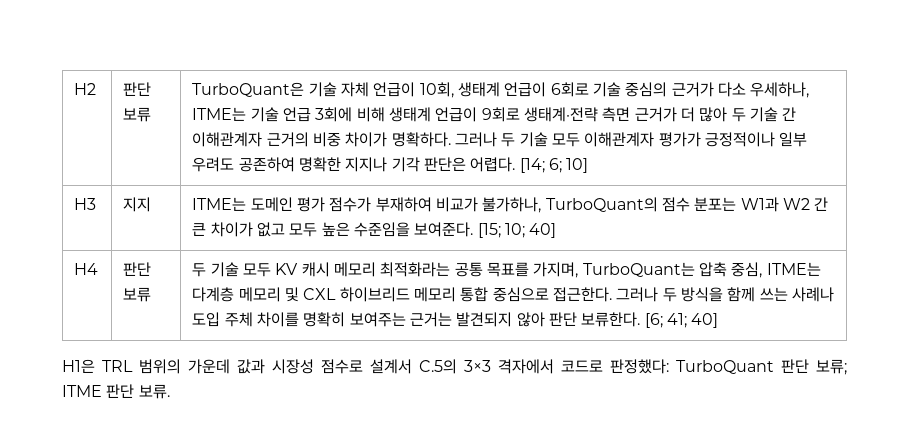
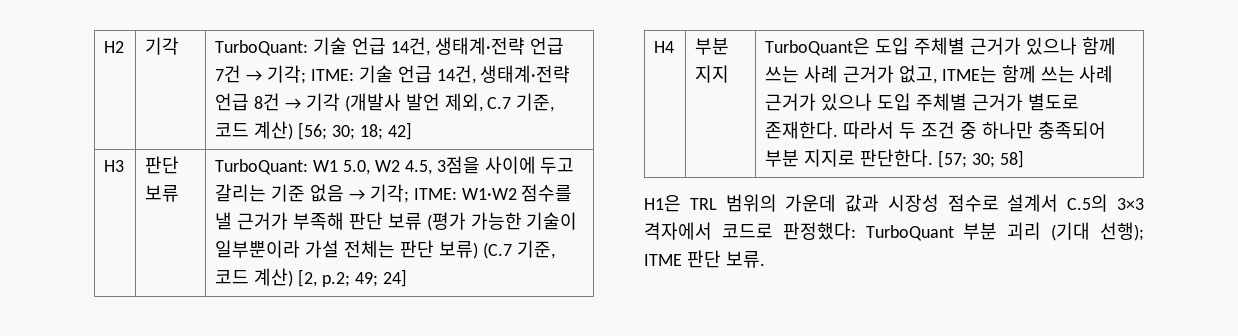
- 판단 보류 | TurboQuant은 기술 자체 언급이 10회, 생태계 언급이 6회로 기술 중심의 근거가 다소 우세하나, ITME는 기술 언급 3회에 비해 생태계 언급이 9회로 생태계·전략 측면 근거가 더 많아 두 기술 간 이해관계자 근거의 비중 차이가 명확하다. 그러나 두 기술 모두 이해관계자 평가가 긍정적이나 일부 우려도 공존하여 명확한 지지나 기각 판단은 어렵다. [14; 6; 10]
- H3 | 지지 | ITME는 도메인 평가 점수가 부재하여 비교가 불가하나, TurboQuant의 점수 분포는 W1과 W2 간 큰 차이가 없고 모두 높은 수준임을 보여준다. [15; 10; 40]
- H4 | 판단 보류 | 두 기술 모두 KV 캐시 메모리 최적화라는 공통 목표를 가지며, TurboQuant는 압축 중심, ITME는 다계층 메모리 및 CXL 하이브리드 메모리 통합 중심으로 접근한다. 그러나 두 방식을 함께 쓰는 사례나 도입 주체 차이를 명확히 보여주는 근거는 발견되지 않아 판단 보류한다. [6; 41; 40]
+ 기각 | TurboQuant: 기술 언급 14건, 생태계·전략 언급 7건 → 기각; ITME: 기술 언급 14건, 생태계·전략 언급 8건 → 기각 (개발사 발언 제외, C.7 기준, 코드 계산) [56; 30; 18; 42]
+ H3 | 판단 보류 | TurboQuant: W1 5.0, W2 4.5, 3점을 사이에 두고 갈리는 기준 없음 → 기각; ITME: W1·W2 점수를 낼 근거가 부족해 판단 보류 (평가 가능한 기술이 일부뿐이라 가설 전체는 판단 보류) (C.7 기준, 코드 계산) [2, p.2; 49; 24]
+ H4 | 부분 지지 | TurboQuant은 도입 주체별 근거가 있으나 함께 쓰는 사례 근거가 없고, ITME는 함께 쓰는 사례 근거가 있으나 도입 주체별 근거가 별도로 존재한다. 따라서 두 조건 중 하나만 충족되어 부분 지지로 판단한다. [57; 30; 58]
- H1은 TRL 범위의 가운데 값과 시장성 점수로 설계서 C.5의 3×3 격자에서 코드로 판정했다: TurboQuant 판단 보류; ITME 판단 보류.
+ H1은 TRL 범위의 가운데 값과 시장성 점수로 설계서 C.5의 3×3 격자에서 코드로 판정했다: TurboQuant 부분 괴리 (기대 선행); ITME 판단 보류.

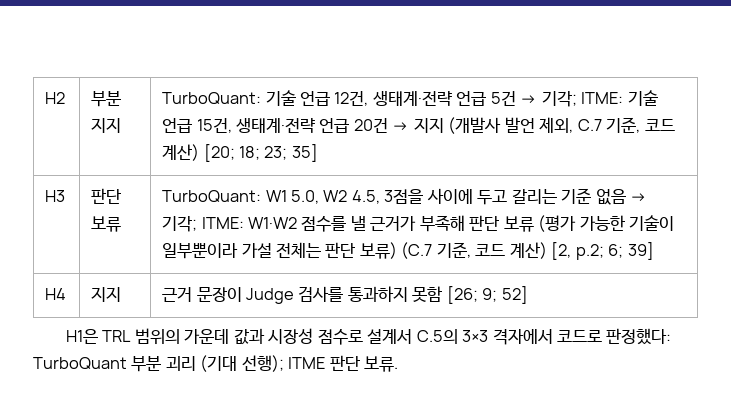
- H2 | 기각 | TurboQuant: 기술 언급 14건, 생태계·전략 언급 7건 → 기각; ITME: 기술 언급 14건, 생태계·전략 언급 8건 → 기각 (개발사 발언 제외, C.7 기준, 코드 계산) [56; 30; 18; 42]
+ H2 | 부분 지지 | TurboQuant: 기술 언급 12건, 생태계·전략 언급 5건 → 기각; ITME: 기술 언급 15건, 생태계·전략 언급 20건 → 지지 (개발사 발언 제외, C.7 기준, 코드 계산) [20; 18; 23; 35]
- H3 | 판단 보류 | TurboQuant: W1 5.0, W2 4.5, 3점을 사이에 두고 갈리는 기준 없음 → 기각; ITME: W1·W2 점수를 낼 근거가 부족해 판단 보류 (평가 가능한 기술이 일부뿐이라 가설 전체는 판단 보류) (C.7 기준, 코드 계산) [2, p.2; 49; 24]
+ H3 | 판단 보류 | TurboQuant: W1 5.0, W2 4.5, 3점을 사이에 두고 갈리는 기준 없음 → 기각; ITME: W1·W2 점수를 낼 근거가 부족해 판단 보류 (평가 가능한 기술이 일부뿐이라 가설 전체는 판단 보류) (C.7 기준, 코드 계산) [2, p.2; 6; 39]
- H4 | 부분 지지 | TurboQuant은 도입 주체별 근거가 있으나 함께 쓰는 사례 근거가 없고, ITME는 함께 쓰는 사례 근거가 있으나 도입 주체별 근거가 별도로 존재한다. 따라서 두 조건 중 하나만 충족되어 부분 지지로 판단한다. [57; 30; 58]
+ H4 | 지지 | 근거 문장이 Judge 검사를 통과하지 못함 [26; 9; 52]

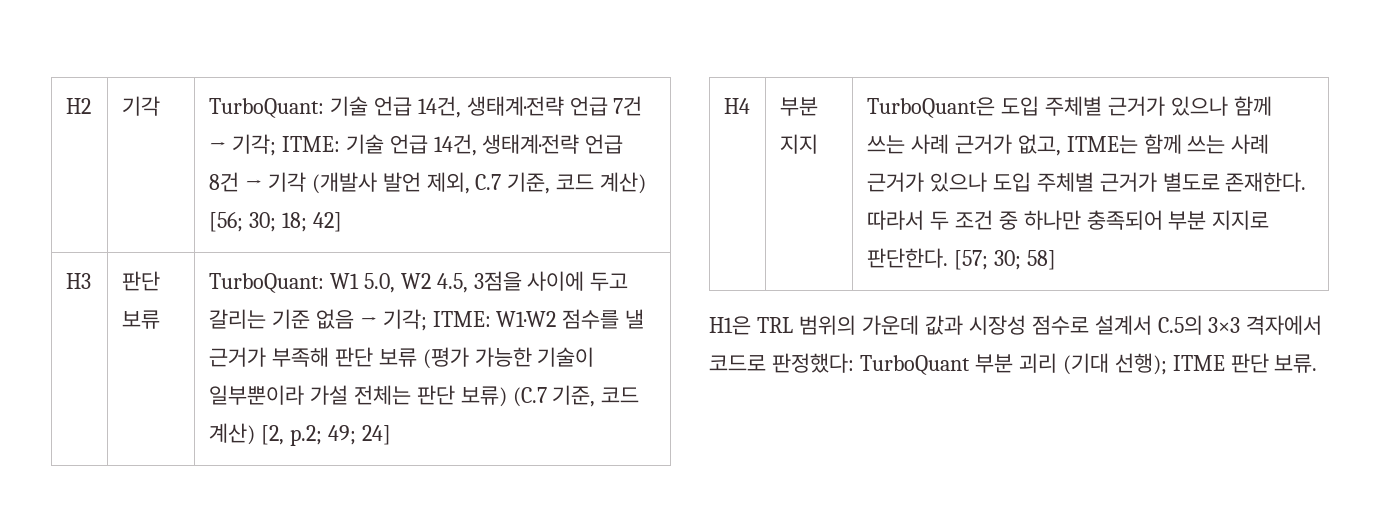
- H2 | 부분 지지 | TurboQuant: 기술 언급 12건, 생태계·전략 언급 5건 → 기각; ITME: 기술 언급 15건, 생태계·전략 언급 20건 → 지지 (개발사 발언 제외, C.7 기준, 코드 계산) [20; 18; 23; 35]
+ H2 | 기각 | TurboQuant: 기술 언급 14건, 생태계·전략 언급 7건 → 기각; ITME: 기술 언급 14건, 생태계·전략 언급 8건 → 기각 (개발사 발언 제외, C.7 기준, 코드 계산) [56; 30; 18; 42]
- H3 | 판단 보류 | TurboQuant: W1 5.0, W2 4.5, 3점을 사이에 두고 갈리는 기준 없음 → 기각; ITME: W1·W2 점수를 낼 근거가 부족해 판단 보류 (평가 가능한 기술이 일부뿐이라 가설 전체는 판단 보류) (C.7 기준, 코드 계산) [2, p.2; 6; 39]
+ H3 | 판단 보류 | TurboQuant: W1 5.0, W2 4.5, 3점을 사이에 두고 갈리는 기준 없음 → 기각; ITME: W1·W2 점수를 낼 근거가 부족해 판단 보류 (평가 가능한 기술이 일부뿐이라 가설 전체는 판단 보류) (C.7 기준, 코드 계산) [2, p.2; 49; 24]
- H4 | 지지 | 근거 문장이 Judge 검사를 통과하지 못함 [26; 9; 52]
+ H4 | 부분 지지 | TurboQuant은 도입 주체별 근거가 있으나 함께 쓰는 사례 근거가 없고, ITME는 함께 쓰는 사례 근거가 있으나 도입 주체별 근거가 별도로 존재한다. 따라서 두 조건 중 하나만 충족되어 부분 지지로 판단한다. [57; 30; 58]

